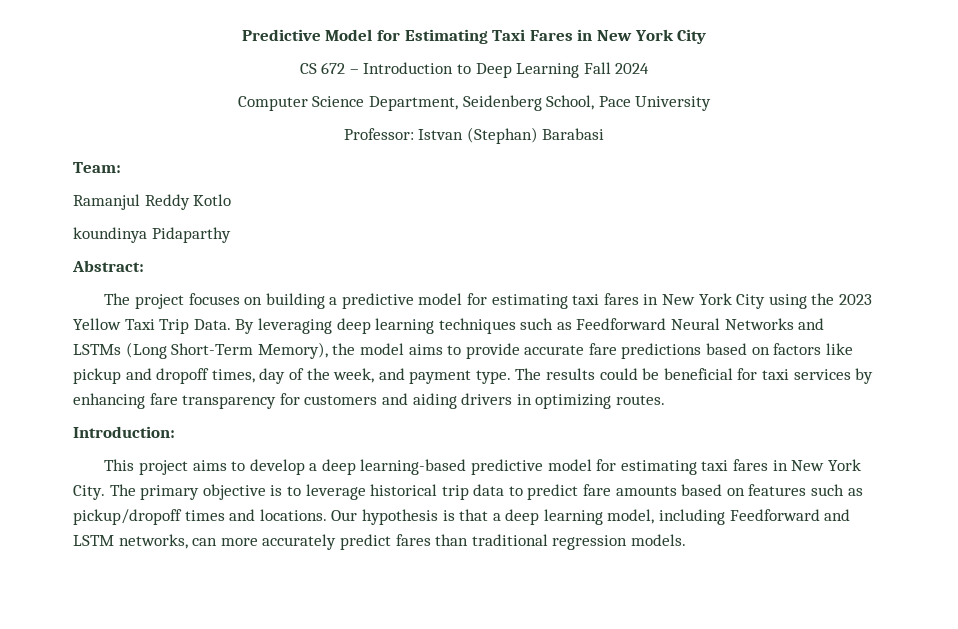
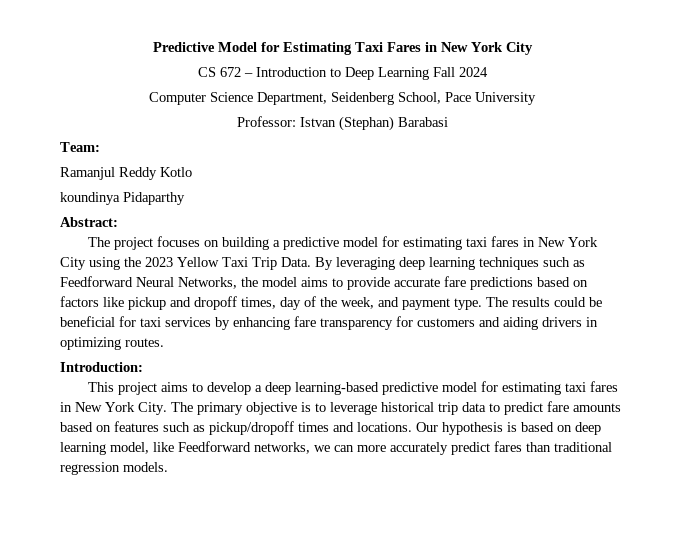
- By leveraging deep learning techniques such as Feedforward Neural Networks and LSTMs (Long Short-Term Memory), the model aims to provide accurate fare predictions based on factors like pickup and dropoff times, day of the week, and payment type.
+ By leveraging deep learning techniques such as Feedforward Neural Networks, the model aims to provide accurate fare predictions based on factors like pickup and dropoff times, day of the week, and payment type.
- Our hypothesis is that a deep learning model, including Feedforward and LSTM networks, can more accurately predict fares than traditional regression models.
+ Our hypothesis is based on deep learning model, like Feedforward networks, we can more accurately predict fares than traditional regression models.

